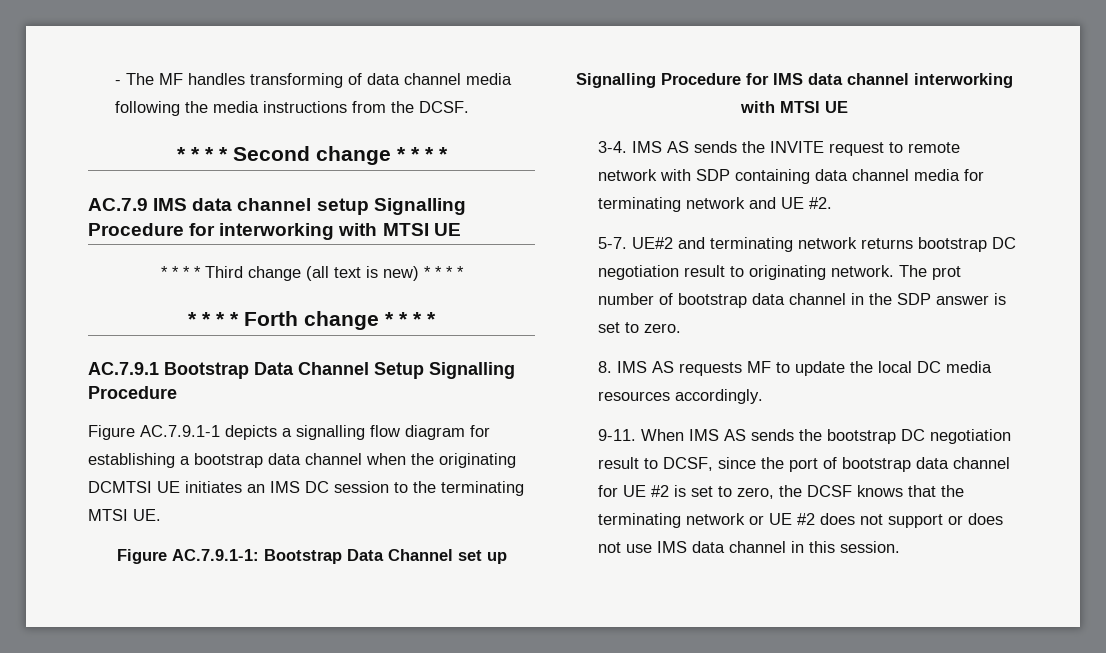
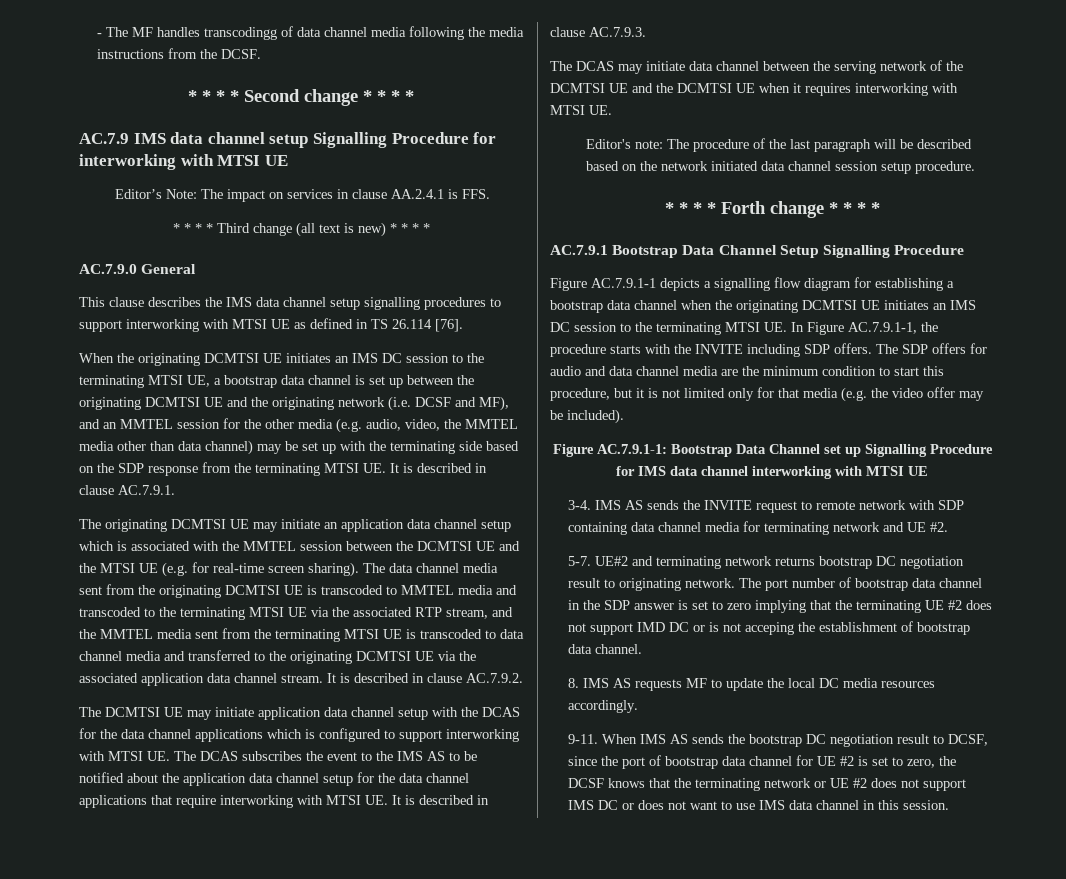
- - The MF handles transforming of data channel media following the media instructions from the DCSF.
+ - The MF handles transcodingg of data channel media following the media instructions from the DCSF.
+ Editor’s Note: The impact on services in clause AA.2.4.1 is FFS.
+ AC.7.9.0 General
+ This clause describes the IMS data channel setup signalling procedures to support interworking with MTSI UE as defined in TS 26.114 [76].
+ When the originating DCMTSI UE initiates an IMS DC session to the terminating MTSI UE, a bootstrap data channel is set up between the originating DCMTSI UE and the originating network (i.e. DCSF and MF), and an MMTEL session for the other media (e.g. audio, video, the MMTEL media other than data channel) may be set up with the terminating side based on the SDP response from the terminating MTSI UE. It is described in clause AC.7.9.1.
+ The originating DCMTSI UE may initiate an application data channel setup which is associated with the MMTEL session between the DCMTSI UE and the MTSI UE (e.g. for real-time screen sharing). The data channel media sent from the originating DCMTSI UE is transcoded to MMTEL media and transcoded to the terminating MTSI UE via the associated RTP stream, and the MMTEL media sent from the terminating MTSI UE is transcoded to data channel media and transferred to the originating DCMTSI UE via the associated application data channel stream. It is described in clause AC.7.9.2.
+ The DCMTSI UE may initiate application data channel setup with the DCAS for the data channel applications which is configured to support interworking with MTSI UE. The DCAS subscribes the event to the IMS AS to be notified about the application data channel setup for the data channel applications that require interworking with MTSI UE. It is described in clause AC.7.9.3.
+ The DCAS may initiate data channel between the serving network of the DCMTSI UE and the DCMTSI UE when it requires interworking with MTSI UE.
+ Editor's note: The procedure of the last paragraph will be described based on the network initiated data channel session setup procedure.
- Figure AC.7.9.1-1 depicts a signalling flow diagram for establishing a bootstrap data channel when the originating DCMTSI UE initiates an IMS DC session to the terminating MTSI UE.
+ Figure AC.7.9.1-1 depicts a signalling flow diagram for establishing a bootstrap data channel when the originating DCMTSI UE initiates an IMS DC session to the terminating MTSI UE. In Figure AC.7.9.1-1, the procedure starts with the INVITE including SDP offers. The SDP offers for audio and data channel media are the minimum condition to start this procedure, but it is not limited only for that media (e.g. the video offer may be included).
- The prot number of bootstrap data channel in the SDP answer is set to zero.
+ The port number of bootstrap data channel in the SDP answer is set to zero implying that the terminating UE #2 does not support IMD DC or is not acceping the establishment of bootstrap data channel.
- When IMS AS sends the bootstrap DC negotiation result to DCSF, since the port of bootstrap data channel for UE #2 is set to zero, the DCSF knows that the terminating network or UE #2 does not support or does not use IMS data channel in this session.
+ When IMS AS sends the bootstrap DC negotiation result to DCSF, since the port of bootstrap data channel for UE #2 is set to zero, the DCSF knows that the terminating network or UE #2 does not support IMS DC or does not want to use IMS data channel in this session.

